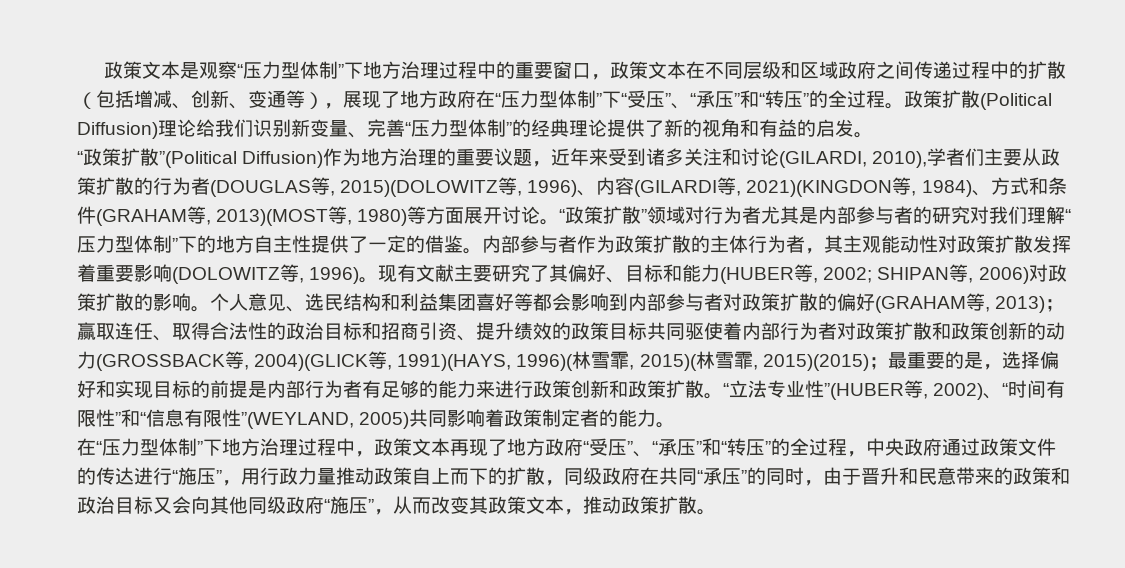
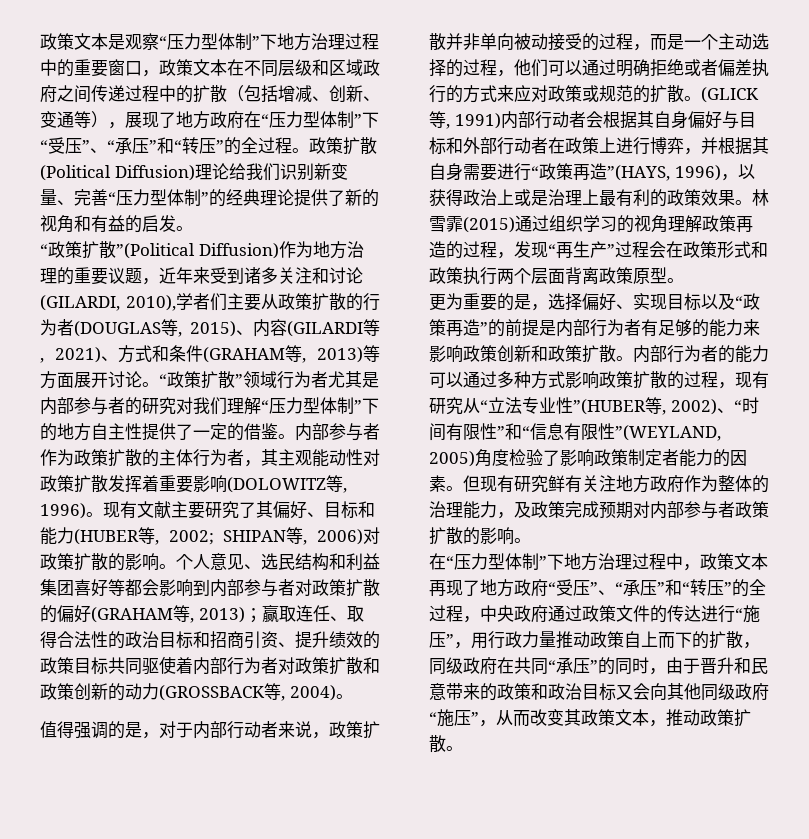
- “政策扩散”(Political Diffusion)作为地方治理的重要议题，近年来受到诸多关注和讨论(GILARDI, 2010),学者们主要从政策扩散的行为者(DOUGLAS等, 2015)(DOLOWITZ等, 1996)、内容(GILARDI等, 2021)(KINGDON等, 1984)、方式和条件(GRAHAM等, 2013)(MOST等, 1980)等方面展开讨论。
+ “政策扩散”(Political Diffusion)作为地方治理的重要议题，近年来受到诸多关注和讨论(GILARDI, 2010),学者们主要从政策扩散的行为者(DOUGLAS等, 2015)、内容(GILARDI等, 2021)、方式和条件(GRAHAM等, 2013)等方面展开讨论。
- “政策扩散”领域对行为者尤其是内部参与者的研究对我们理解“压力型体制”下的地方自主性提供了一定的借鉴。
+ “政策扩散”领域行为者尤其是内部参与者的研究对我们理解“压力型体制”下的地方自主性提供了一定的借鉴。
- 赢取连任、取得合法性的政治目标和招商引资、提升绩效的政策目标共同驱使着内部行为者对政策扩散和政策创新的动力(GROSSBACK等, 2004)(GLICK等, 1991)(HAYS, 1996)(林雪霏, 2015)(林雪霏, 2015)(2015)；最重要的是，选择偏好和实现目标的前提是内部行为者有足够的能力来进行政策创新和政策扩散。
+ 赢取连任、取得合法性的政治目标和招商引资、提升绩效的政策目标共同驱使着内部行为者对政策扩散和政策创新的动力(GROSSBACK等, 2004)。
+ 值得强调的是，对于内部行动者来说，政策扩散并非单向被动接受的过程，而是一个主动选择的过程，他们可以通过明确拒绝或者偏差执行的方式来应对政策或规范的扩散。(GLICK等, 1991)内部行动者会根据其自身偏好与目标和外部行动者在政策上进行博弈，并根据其自身需要进行“政策再造”(HAYS, 1996)，以获得政治上或是治理上最有利的政策效果。林雪霏(2015)通过组织学习的视角理解政策再造的过程，发现“再生产”过程会在政策形式和政策执行两个层面背离政策原型。
+ 更为重要的是，选择偏好、实现目标以及“政策再造”的前提是内部行为者有足够的能力来影响政策创新和政策扩散。
- “立法专业性”(HUBER等, 2002)、“时间有限性”和“信息有限性”(WEYLAND, 2005)共同影响着政策制定者的能力。
+ 内部行为者的能力可以通过多种方式影响政策扩散的过程，现有研究从“立法专业性”(HUBER等, 2002)、“时间有限性”和“信息有限性”(WEYLAND, 2005)角度检验了影响政策制定者能力的因素。但现有研究鲜有关注地方政府作为整体的治理能力，及政策完成预期对内部参与者政策扩散的影响。

